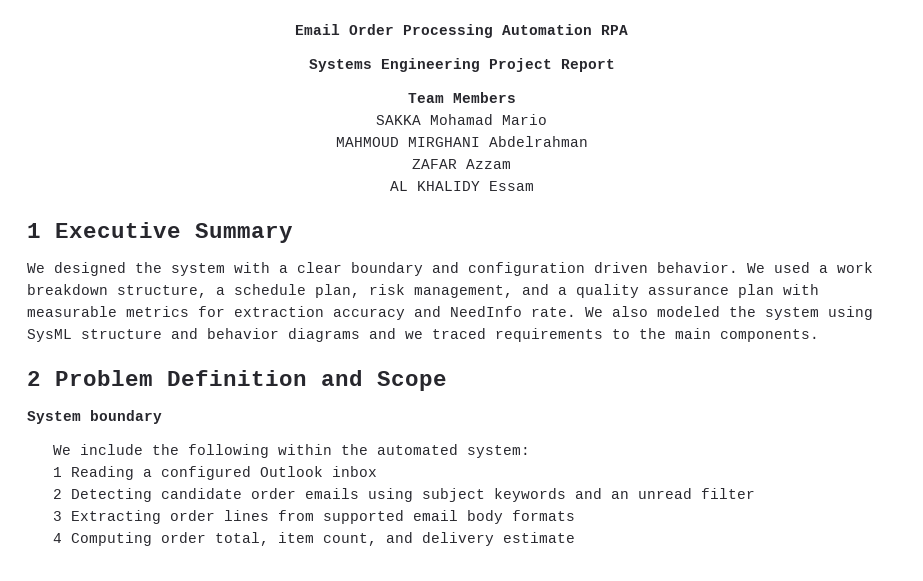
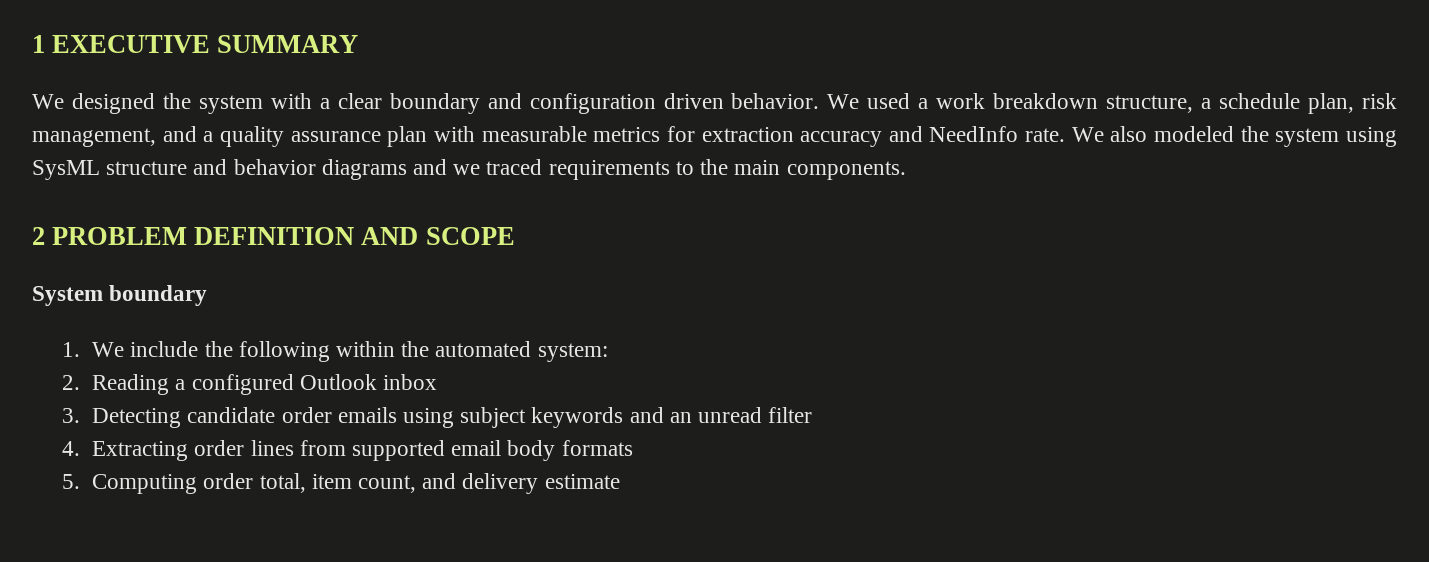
- Email Order Processing Automation RPA
- Systems Engineering Project Report
- Team Members
- SAKKA Mohamad Mario
- MAHMOUD MIRGHANI Abdelrahman
- ZAFAR Azzam
- AL KHALIDY Essam
- 1 Executive Summary
+ 1 EXECUTIVE SUMMARY
- 2 Problem Definition and Scope
+ 2 PROBLEM DEFINITION AND SCOPE
- We include the following within the automated system:
+ 1. We include the following within the automated system:
- 1 Reading a configured Outlook inbox
+ 2. Reading a configured Outlook inbox
- 2 Detecting candidate order emails using subject keywords and an unread filter
+ 3. Detecting candidate order emails using subject keywords and an unread filter
- 3 Extracting order lines from supported email body formats
+ 4. Extracting order lines from supported email body formats
- 4 Computing order total, item count, and delivery estimate
+ 5. Computing order total, item count, and delivery estimate

